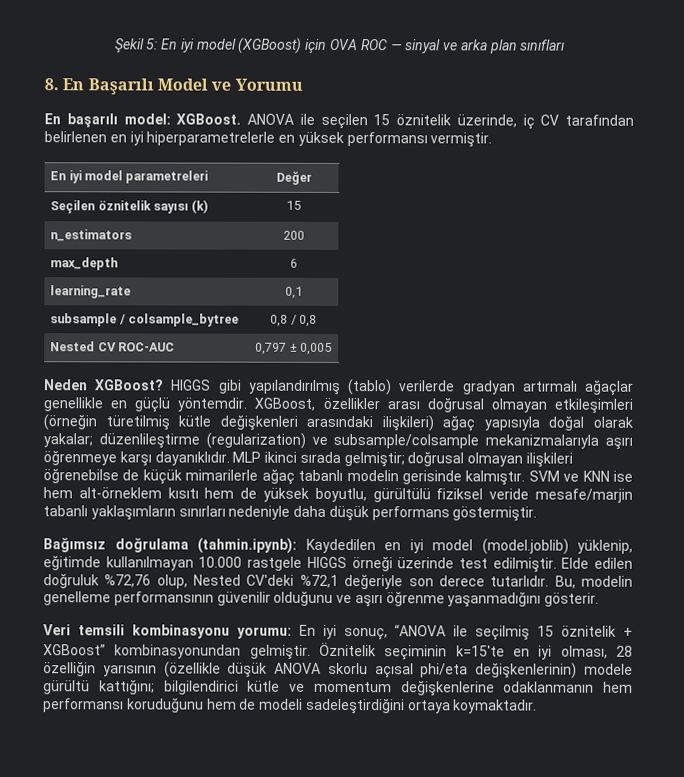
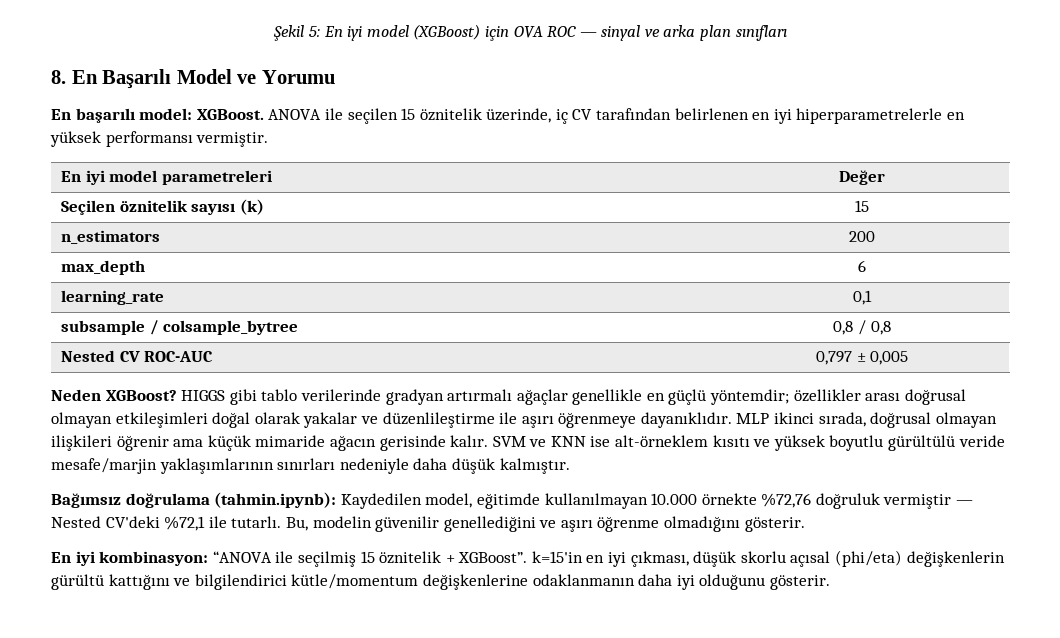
- HIGGS gibi yapılandırılmış (tablo) verilerde gradyan artırmalı ağaçlar genellikle en güçlü yöntemdir. XGBoost, özellikler arası doğrusal olmayan etkileşimleri (örneğin türetilmiş kütle değişkenleri arasındaki ilişkileri) ağaç yapısıyla doğal olarak yakalar; düzenlileştirme (regularization) ve subsample/colsample mekanizmalarıyla aşırı öğrenmeye karşı dayanıklıdır.
+ HIGGS gibi tablo verilerinde gradyan artırmalı ağaçlar genellikle en güçlü yöntemdir; özellikler arası doğrusal olmayan etkileşimleri doğal olarak yakalar ve düzenlileştirme ile aşırı öğrenmeye dayanıklıdır.
- MLP ikinci sırada gelmiştir; doğrusal olmayan ilişkileri öğrenebilse de küçük mimarilerle ağaç tabanlı modelin gerisinde kalmıştır.
+ MLP ikinci sırada, doğrusal olmayan ilişkileri öğrenir ama küçük mimaride ağacın gerisinde kalır.
- SVM ve KNN ise hem alt-örneklem kısıtı hem de yüksek boyutlu, gürültülü fiziksel veride mesafe/marjin tabanlı yaklaşımların sınırları nedeniyle daha düşük performans göstermiştir.
+ SVM ve KNN ise alt-örneklem kısıtı ve yüksek boyutlu gürültülü veride mesafe/marjin yaklaşımlarının sınırları nedeniyle daha düşük kalmıştır.
- Bağımsız doğrulama (tahmin.ipynb): Kaydedilen en iyi model (model.joblib) yüklenip, eğitimde kullanılmayan 10.000 rastgele HIGGS örneği üzerinde test edilmiştir. Elde edilen doğruluk %72,76 olup, Nested CV'deki %72,1 değeriyle son derece tutarlıdır. Bu, modelin genelleme performansının güvenilir olduğunu ve aşırı öğrenme yaşanmadığını gösterir.
+ Bağımsız doğrulama (tahmin.ipynb): Kaydedilen model, eğitimde kullanılmayan 10.000 örnekte %72,76 doğruluk vermiştir — Nested CV'deki %72,1 ile tutarlı. Bu, modelin güvenilir genellediğini ve aşırı öğrenme olmadığını gösterir.
- Veri temsili kombinasyonu yorumu: En iyi sonuç, “ANOVA ile seçilmiş 15 öznitelik + XGBoost” kombinasyonundan gelmiştir. Öznitelik seçiminin k=15'te en iyi olması, 28 özelliğin yarısının (özellikle düşük ANOVA skorlu açısal phi/eta değişkenlerinin) modele gürültü kattığını; bilgilendirici kütle ve momentum değişkenlerine odaklanmanın hem performansı koruduğunu hem de modeli sadeleştirdiğini ortaya koymaktadır.
+ En iyi kombinasyon: “ANOVA ile seçilmiş 15 öznitelik + XGBoost”. k=15'in en iyi çıkması, düşük skorlu açısal (phi/eta) değişkenlerin gürültü kattığını ve bilgilendirici kütle/momentum değişkenlerine odaklanmanın daha iyi olduğunu gösterir.

